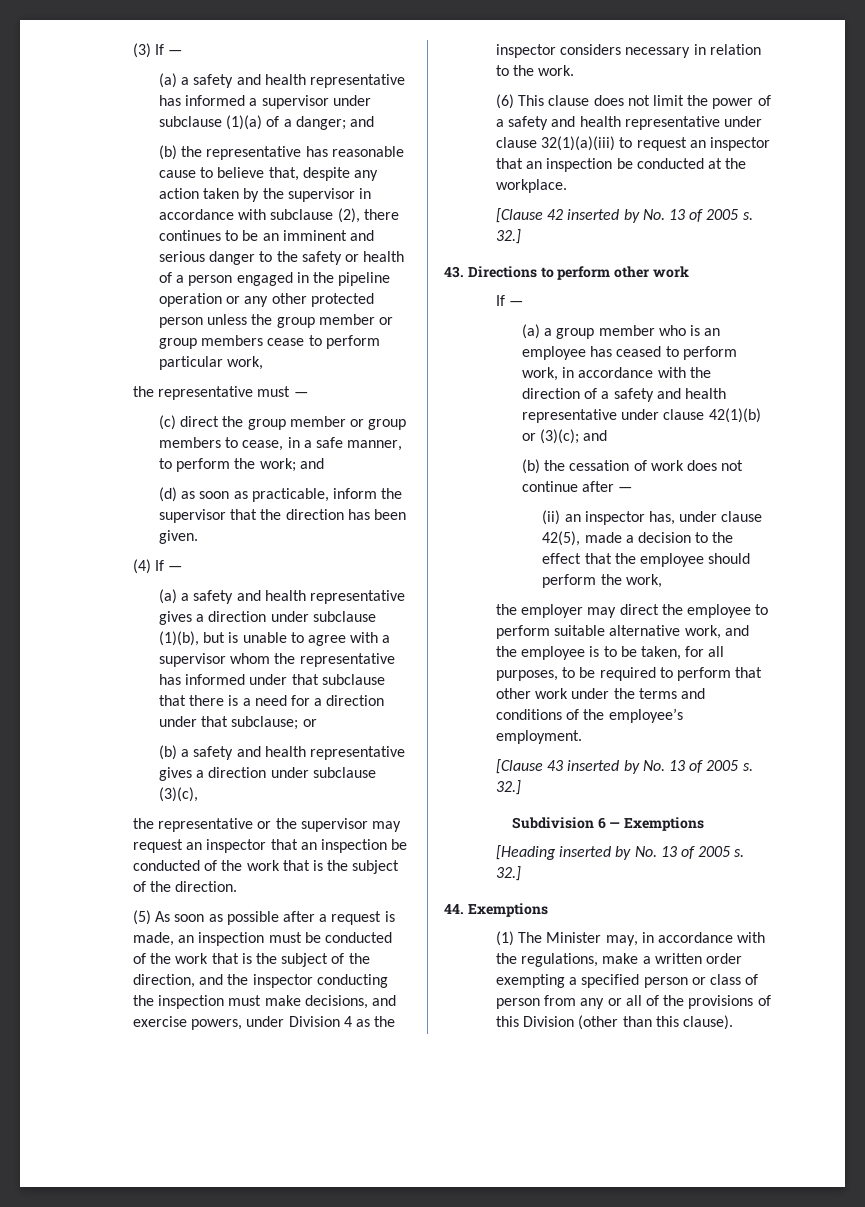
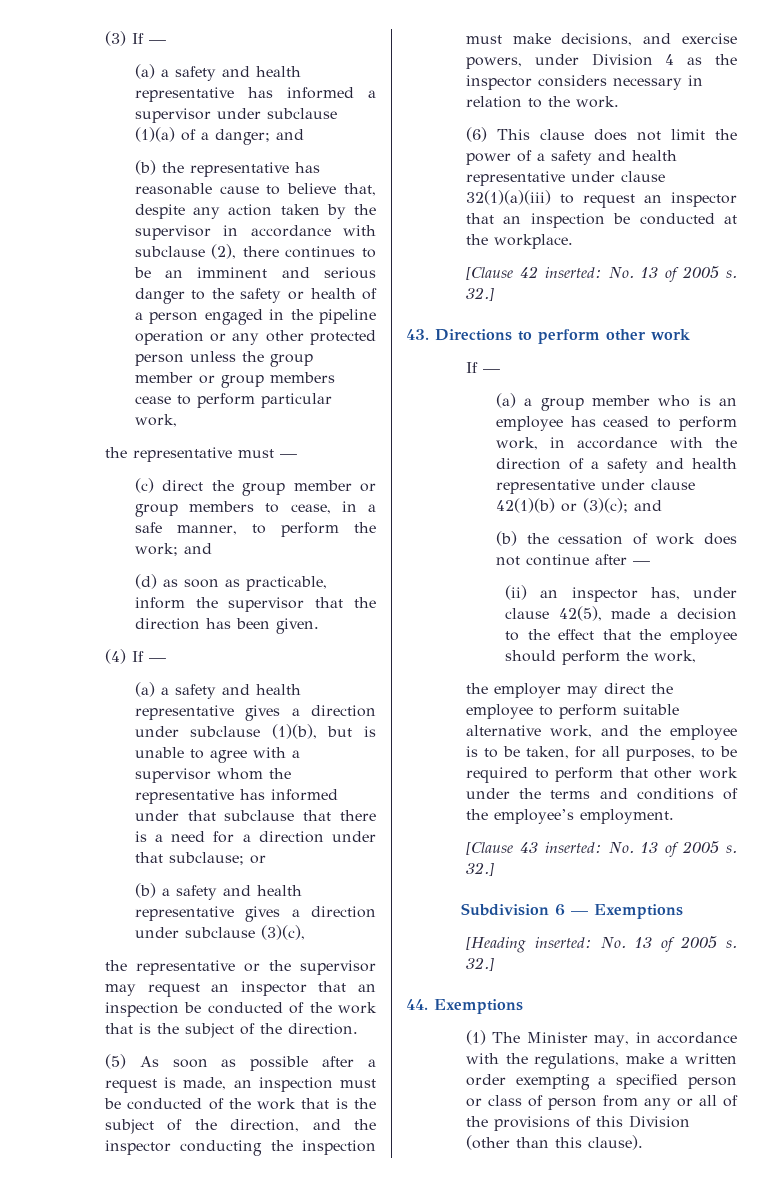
- [Clause 42 inserted by No. 13 of 2005 s.
+ [Clause 42 inserted: No. 13 of 2005 s.
- [Clause 43 inserted by No. 13 of 2005 s.
+ [Clause 43 inserted: No. 13 of 2005 s.
- [Heading inserted by No. 13 of 2005 s.
+ [Heading inserted: No. 13 of 2005 s.

